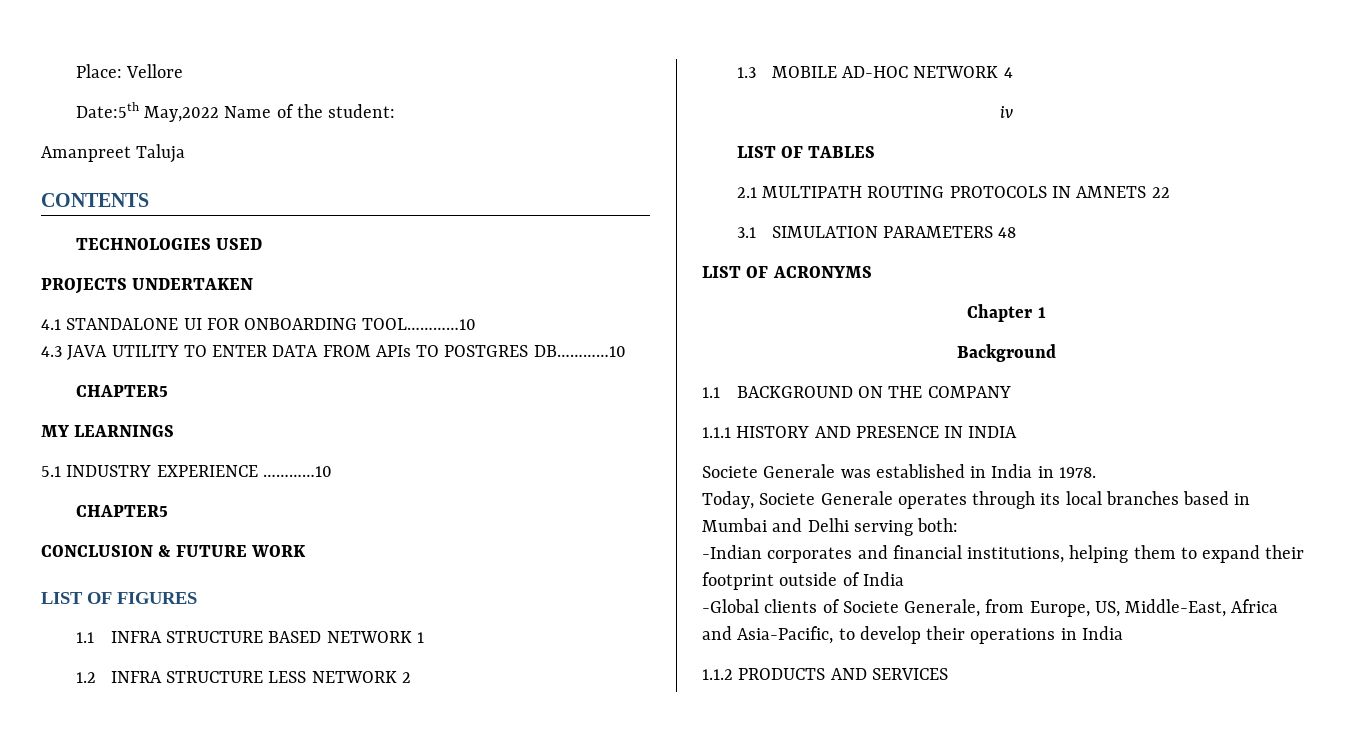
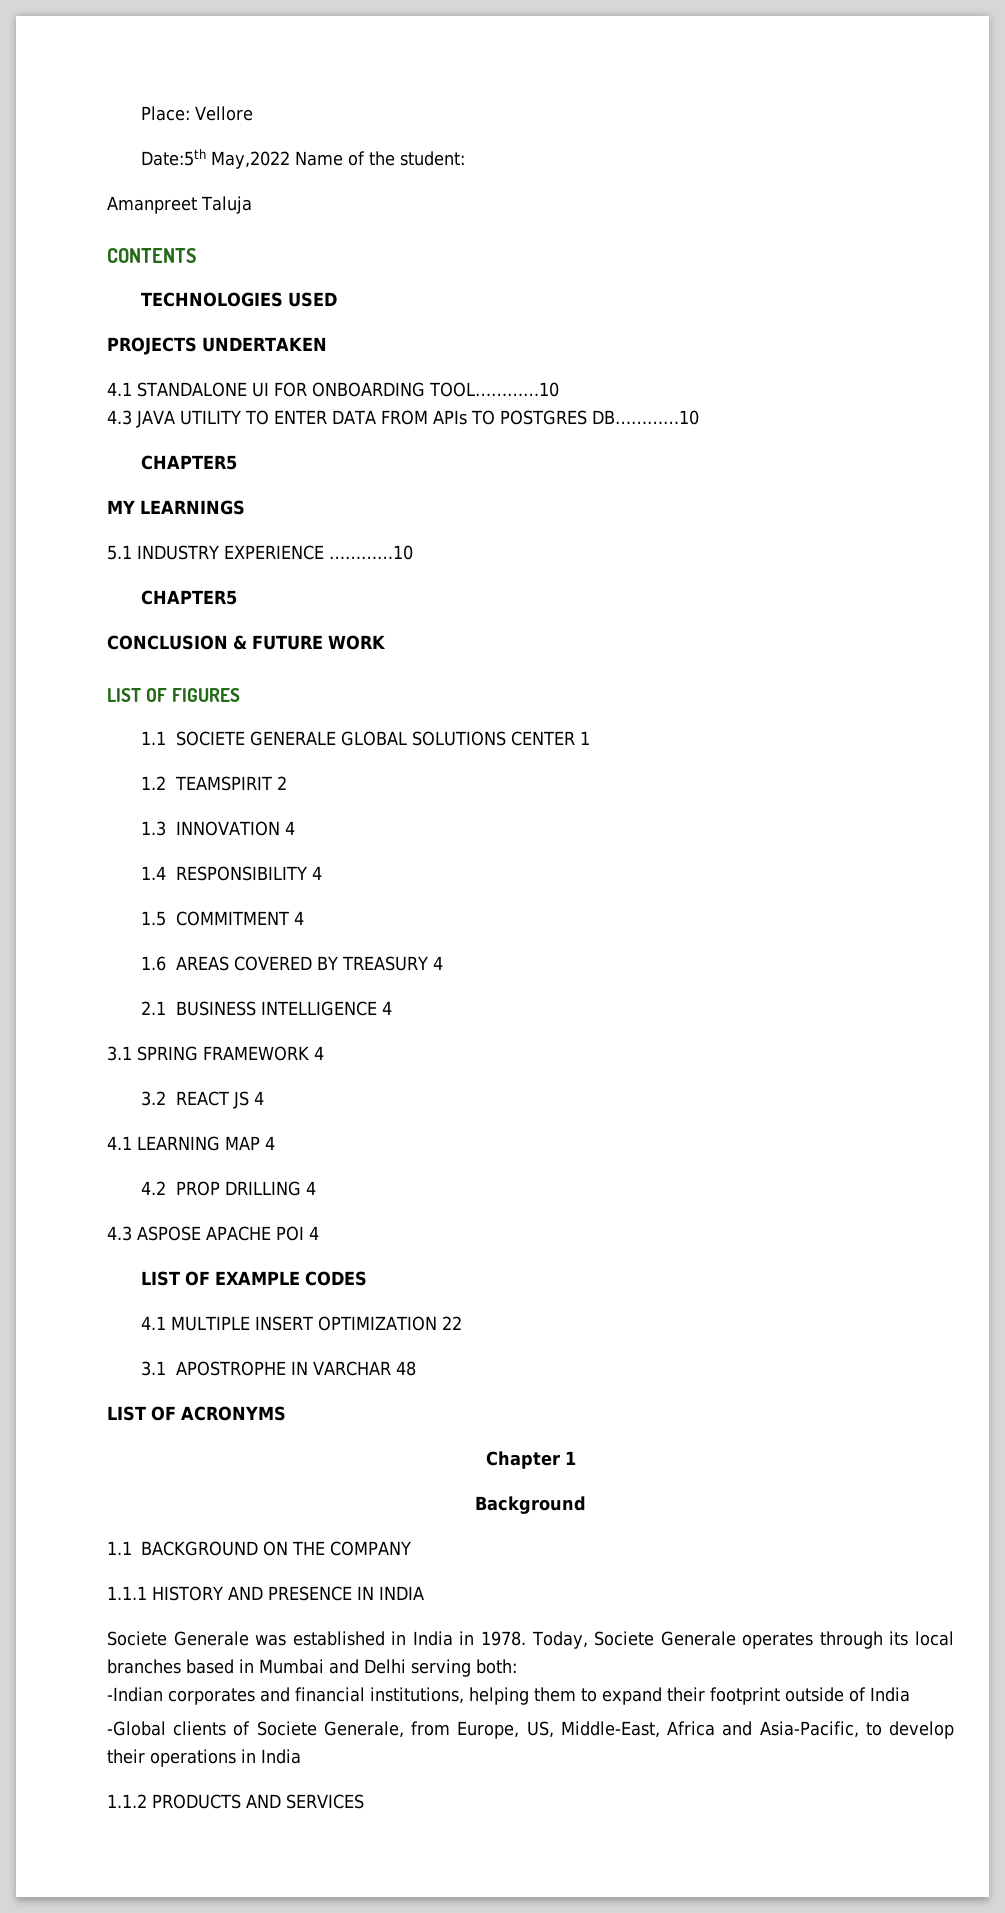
- 1.1 INFRA STRUCTURE BASED NETWORK 1
- 1.2 INFRA STRUCTURE LESS NETWORK 2
- 1.3 MOBILE AD-HOC NETWORK 4
- iv
- LIST OF TABLES
- 2.1 MULTIPATH ROUTING PROTOCOLS IN AMNETS 22
+ 1.1 SOCIETE GENERALE GLOBAL SOLUTIONS CENTER 1
+ 1.2 TEAMSPIRIT 2
+ 1.3 INNOVATION 4
+ 1.4 RESPONSIBILITY 4
+ 1.5 COMMITMENT 4
+ 1.6 AREAS COVERED BY TREASURY 4
+ 2.1 BUSINESS INTELLIGENCE 4
+ 3.1 SPRING FRAMEWORK 4
+ 3.2 REACT JS 4
+ 4.1 LEARNING MAP 4
+ 4.2 PROP DRILLING 4
+ 4.3 ASPOSE APACHE POI 4
+ LIST OF EXAMPLE CODES
+ 4.1 MULTIPLE INSERT OPTIMIZATION 22
- 3.1 SIMULATION PARAMETERS 48
+ 3.1 APOSTROPHE IN VARCHAR 48
- Societe Generale was established in India in 1978.
- Today, Societe Generale operates through its local branches based in Mumbai and Delhi serving both:
+ Societe Generale was established in India in 1978. Today, Societe Generale operates through its local branches based in Mumbai and Delhi serving both:

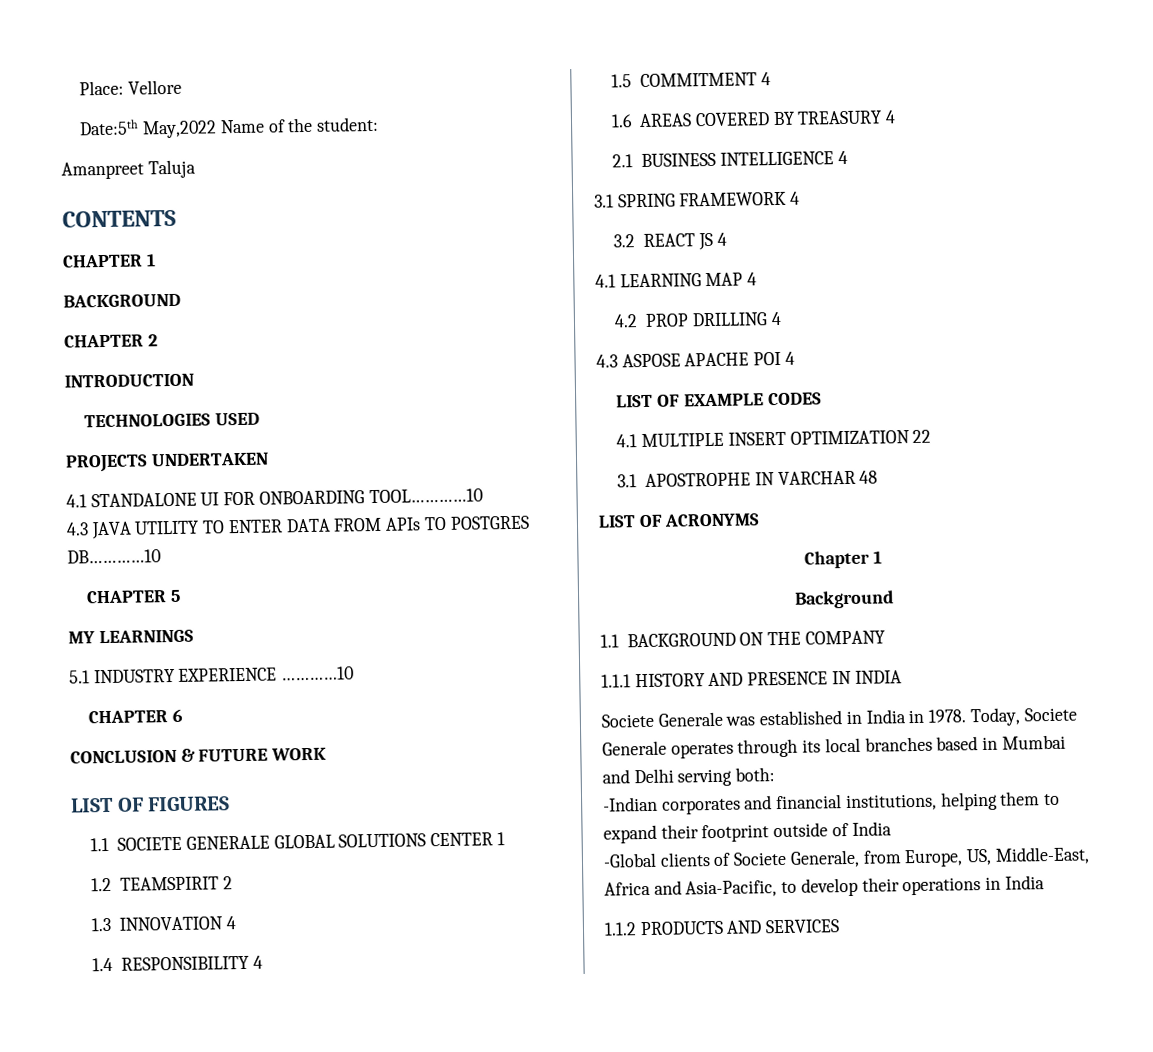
+ CHAPTER 1
+ BACKGROUND
+ CHAPTER 2
+ INTRODUCTION
  4.3 JAVA UTILITY TO ENTER DATA FROM APIs TO POSTGRES DB…………10
- CHAPTER5
+ CHAPTER 5
  5.1 INDUSTRY EXPERIENCE …………10
- CHAPTER5
+ CHAPTER 6

